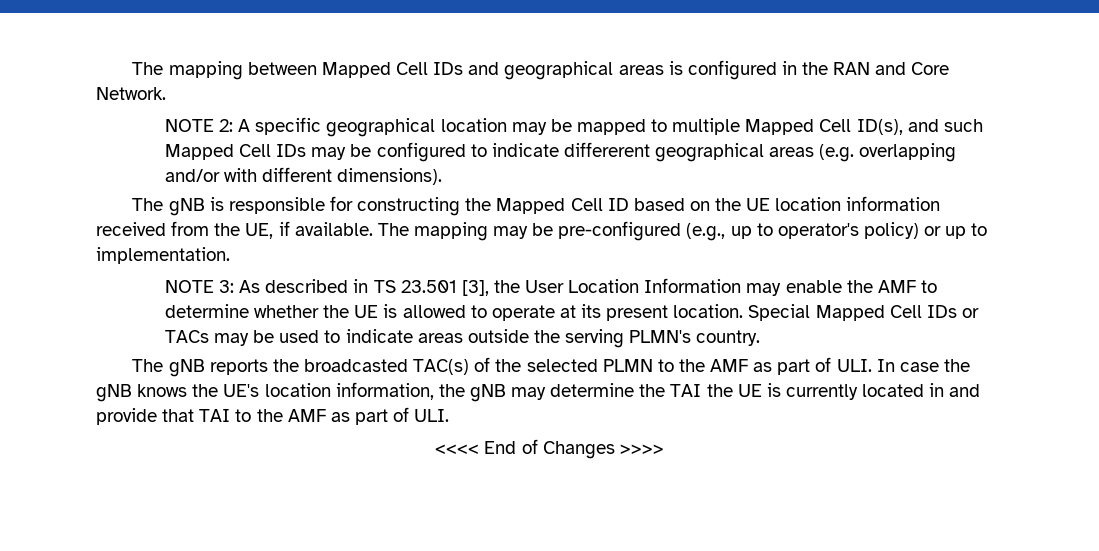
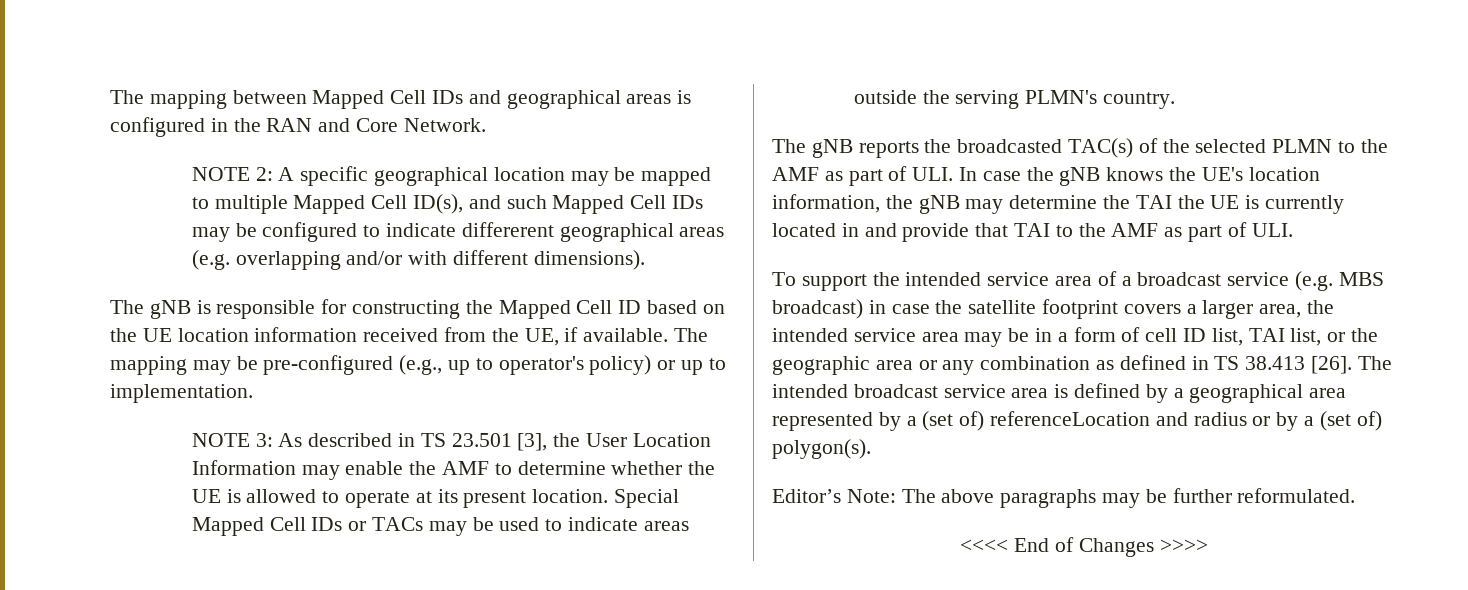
+ To support the intended service area of a broadcast service (e.g. MBS broadcast) in case the satellite footprint covers a larger area, the intended service area may be in a form of cell ID list, TAI list, or the geographic area or any combination as defined in TS 38.413 [26]. The intended broadcast service area is defined by a geographical area represented by a (set of) referenceLocation and radius or by a (set of) polygon(s).
+ Editor’s Note: The above paragraphs may be further reformulated.

